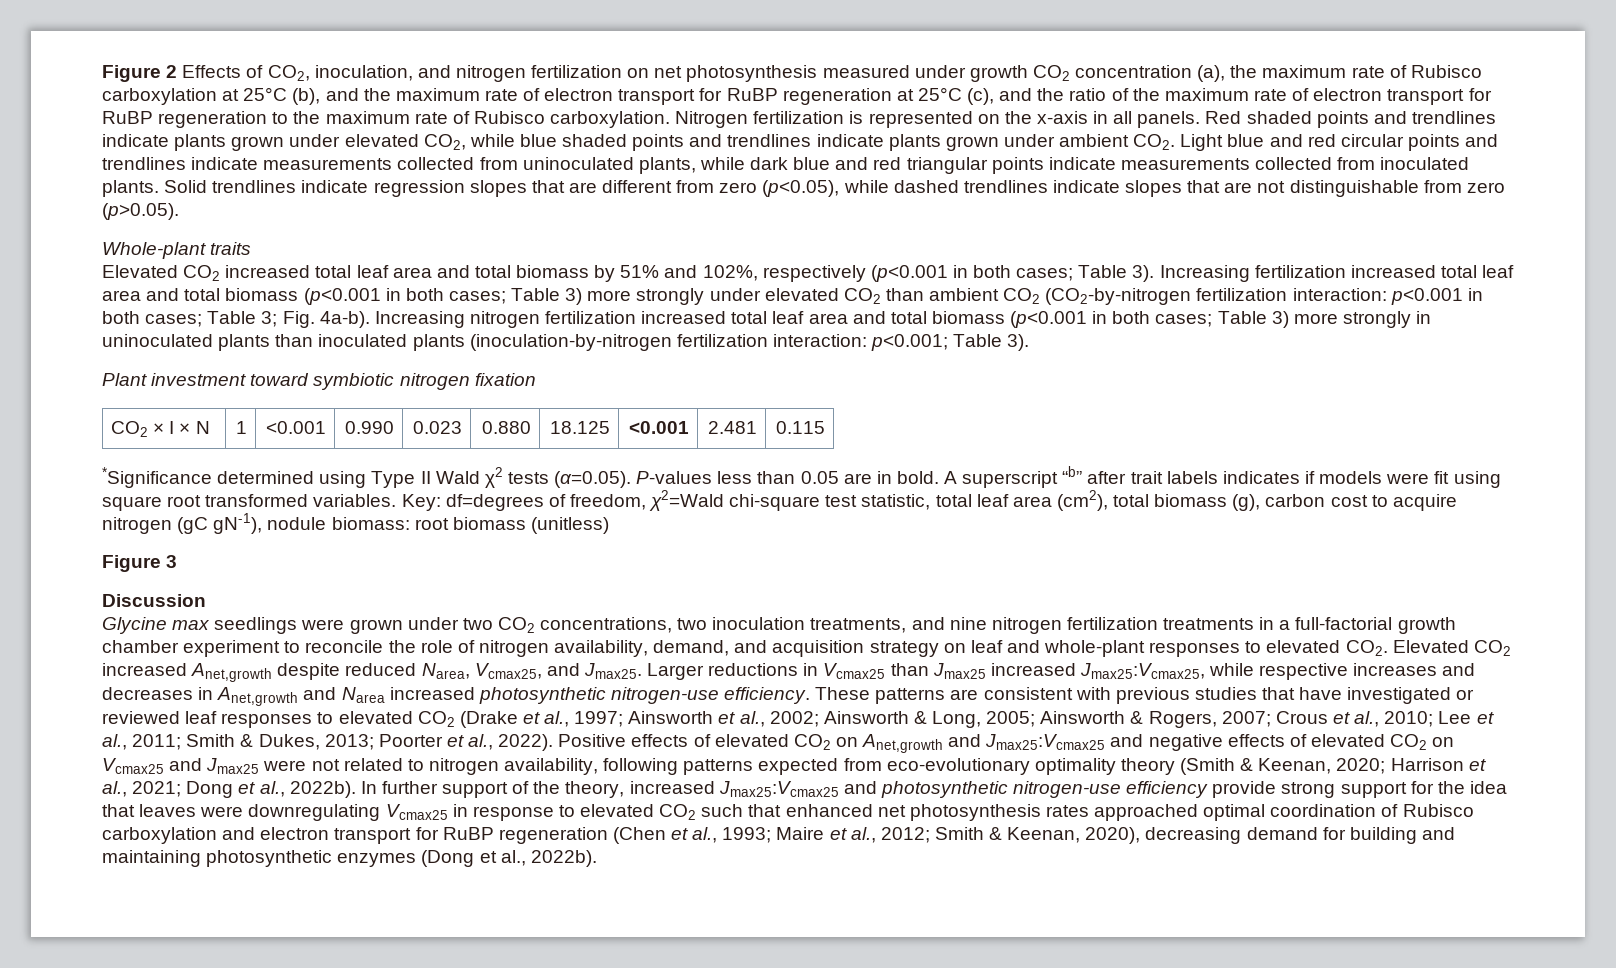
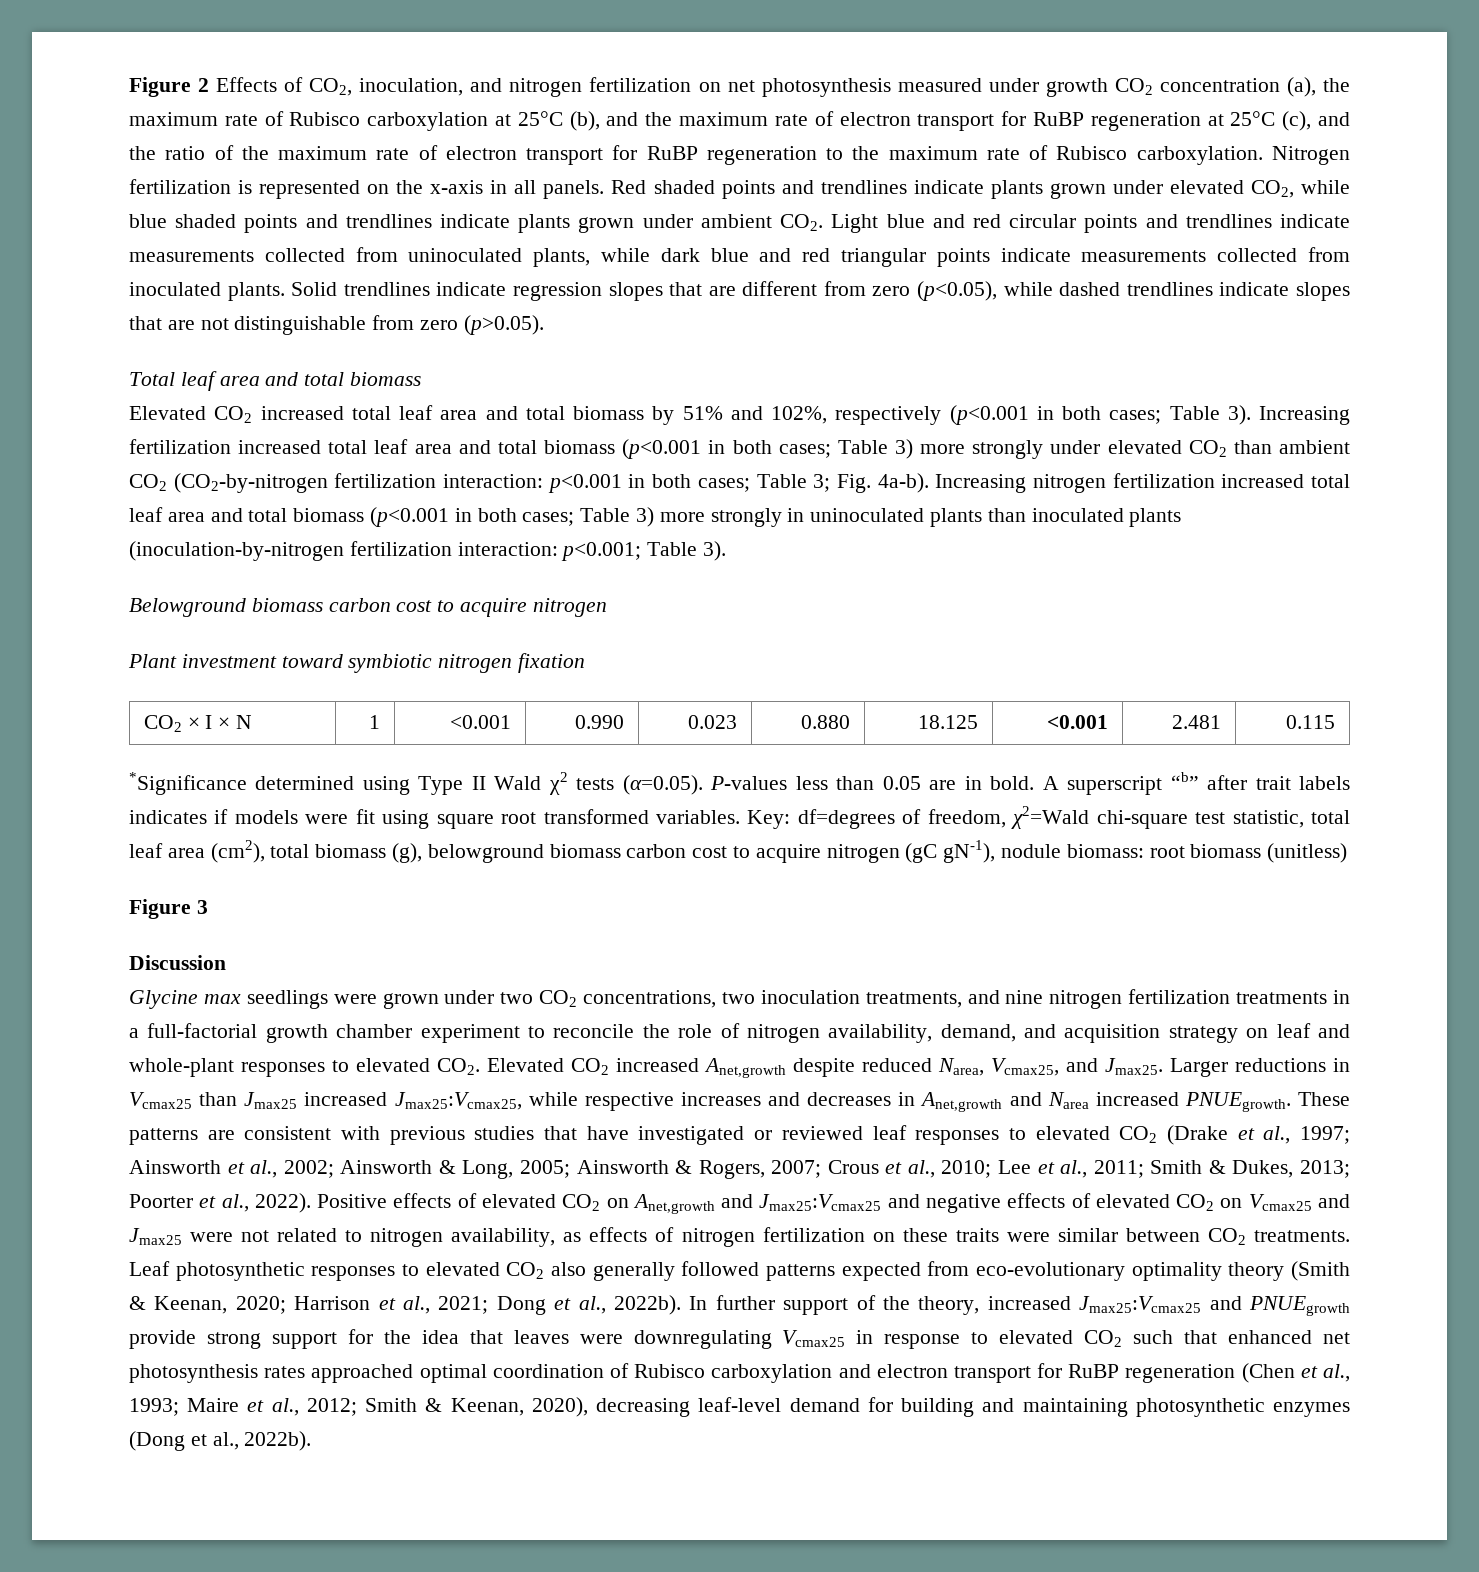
- Whole-plant traits
+ Total leaf area and total biomass
+ Belowground biomass carbon cost to acquire nitrogen
- Key: df=degrees of freedom, χ2=Wald chi-square test statistic, total leaf area (cm2), total biomass (g), carbon cost to acquire nitrogen (gC gN-1), nodule biomass: root biomass (unitless)
+ Key: df=degrees of freedom, χ2=Wald chi-square test statistic, total leaf area (cm2), total biomass (g), belowground biomass carbon cost to acquire nitrogen (gC gN-1), nodule biomass: root biomass (unitless)
- Larger reductions in Vcmax25 than Jmax25 increased Jmax25:Vcmax25, while respective increases and decreases in Anet,growth and Narea increased photosynthetic nitrogen-use efficiency.
+ Larger reductions in Vcmax25 than Jmax25 increased Jmax25:Vcmax25, while respective increases and decreases in Anet,growth and Narea increased PNUEgrowth.
- Positive effects of elevated CO2 on Anet,growth and Jmax25:Vcmax25 and negative effects of elevated CO2 on Vcmax25 and Jmax25 were not related to nitrogen availability, following patterns expected from eco-evolutionary optimality theory (Smith & Keenan, 2020; Harrison et al., 2021; Dong et al., 2022b).
+ Positive effects of elevated CO2 on Anet,growth and Jmax25:Vcmax25 and negative effects of elevated CO2 on Vcmax25 and Jmax25 were not related to nitrogen availability, as effects of nitrogen fertilization on these traits were similar between CO2 treatments. Leaf photosynthetic responses to elevated CO2 also generally followed patterns expected from eco-evolutionary optimality theory (Smith & Keenan, 2020; Harrison et al., 2021; Dong et al., 2022b).
- In further support of the theory, increased Jmax25:Vcmax25 and photosynthetic nitrogen-use efficiency provide strong support for the idea that leaves were downregulating Vcmax25 in response to elevated CO2 such that enhanced net photosynthesis rates approached optimal coordination of Rubisco carboxylation and electron transport for RuBP regeneration (Chen et al., 1993;
+ In further support of the theory, increased Jmax25:Vcmax25 and PNUEgrowth provide strong support for the idea that leaves were downregulating Vcmax25 in response to elevated CO2 such that enhanced net photosynthesis rates approached optimal coordination of Rubisco carboxylation and electron transport for RuBP regeneration (Chen et al., 1993;
- Smith & Keenan, 2020), decreasing demand for building and maintaining photosynthetic enzymes (Dong et al., 2022b).
+ Smith & Keenan, 2020), decreasing leaf-level demand for building and maintaining photosynthetic enzymes (Dong et al., 2022b).

